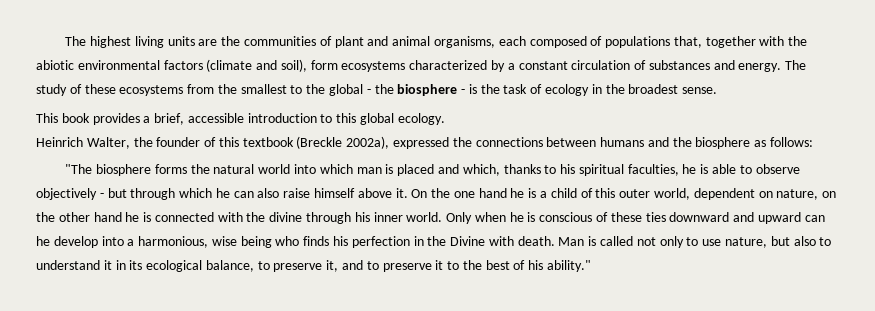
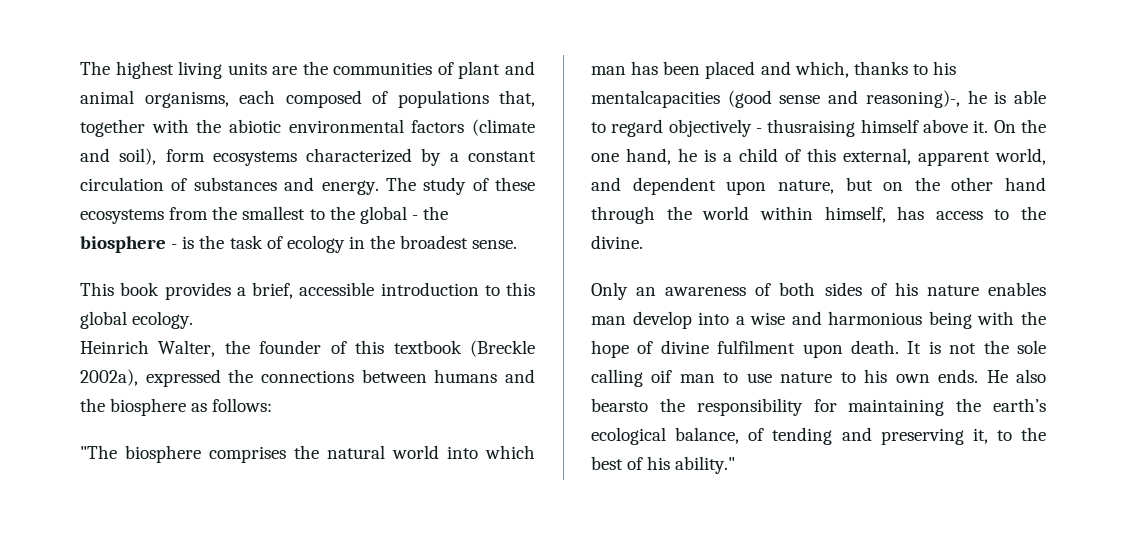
- "The biosphere forms the natural world into which man is placed and which, thanks to his spiritual faculties, he is able to observe objectively - but through which he can also raise himself above it.
+ "The biosphere comprises the natural world into which man has been placed and which, thanks to his mentalcapacities (good sense and reasoning)-, he is able to regard objectively - thusraising himself above it.
- On the one hand he is a child of this outer world, dependent on nature, on the other hand he is connected with the divine through his inner world. Only when he is conscious of these ties downward and upward can he develop into a harmonious, wise being who finds his perfection in the Divine with death. Man is called not only to use nature, but also to understand it in its ecological balance, to preserve it, and to preserve it to the best of his ability."
+ On the one hand, he is a child of this external, apparent world, and dependent upon nature, but on the other hand through the world within himself, has access to the divine.
+ Only an awareness of both sides of his nature enables man develop into a wise and harmonious being with the hope of divine fulfilment upon death. It is not the sole calling oif man to use nature to his own ends. He also bearsto the responsibility for maintaining the earth’s ecological balance, of tending and preserving it, to the best of his ability."

